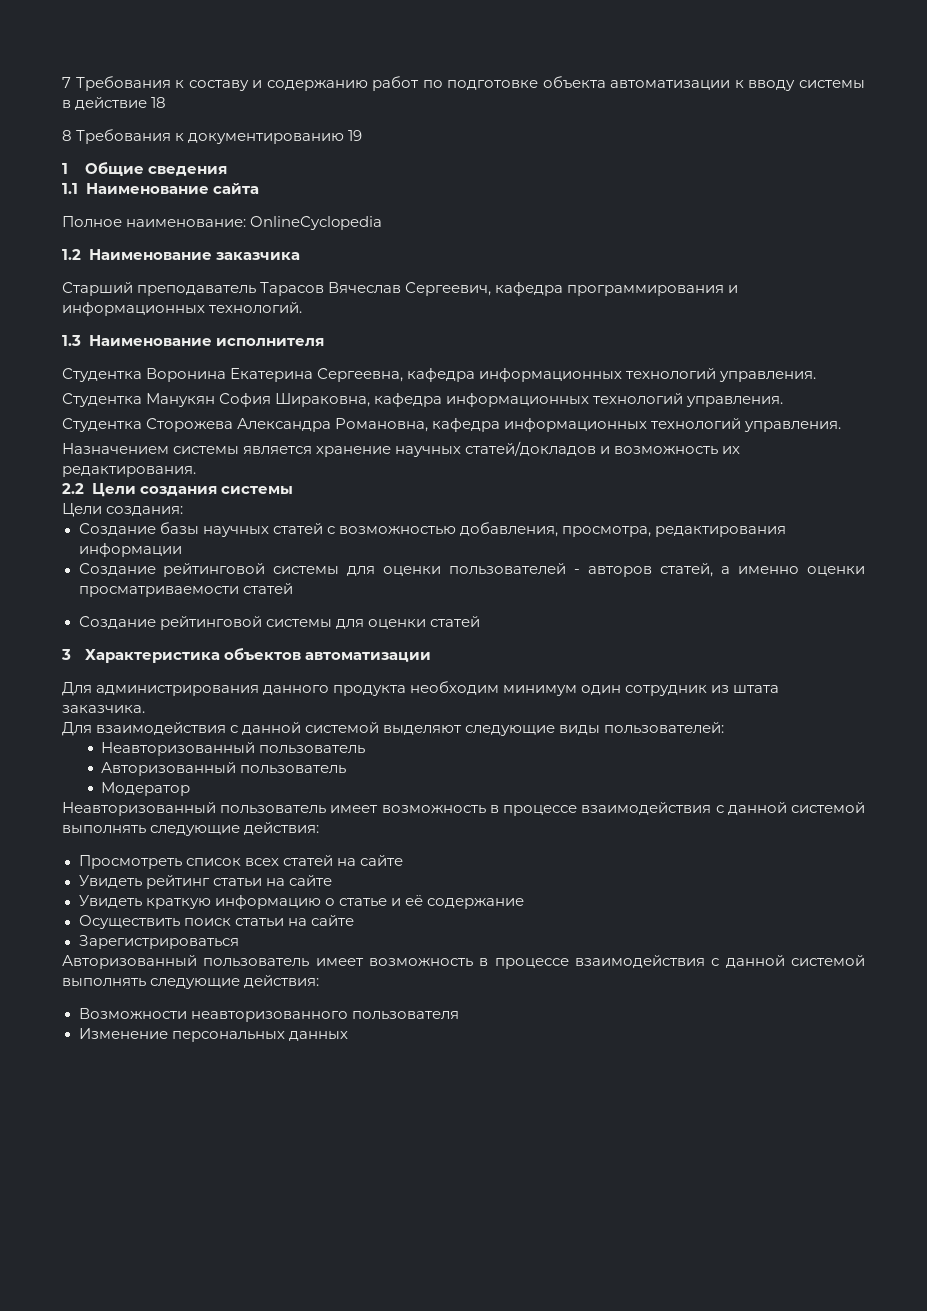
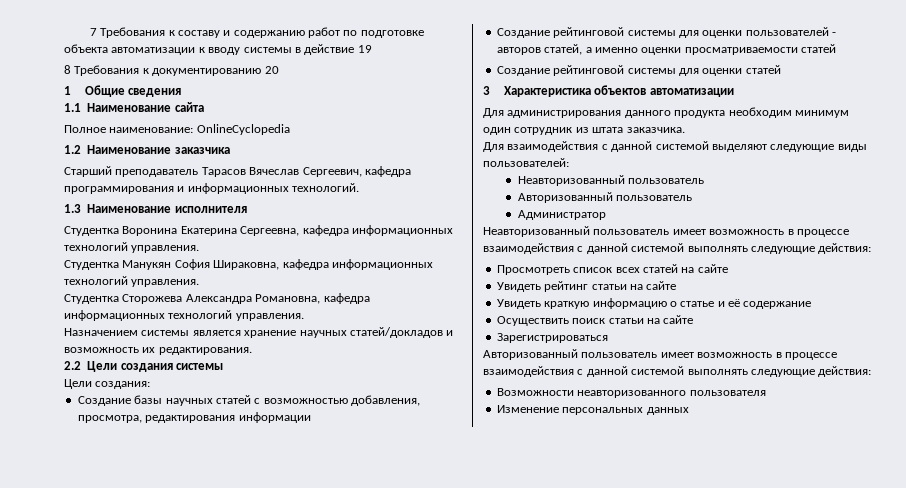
- 7 Требования к составу и содержанию работ по подготовке объекта автоматизации к вводу системы в действие 18
+ 7 Требования к составу и содержанию работ по подготовке объекта автоматизации к вводу системы в действие 19
- 8 Требования к документированию 19
+ 8 Требования к документированию 20
- Модератор
+ Администратор

